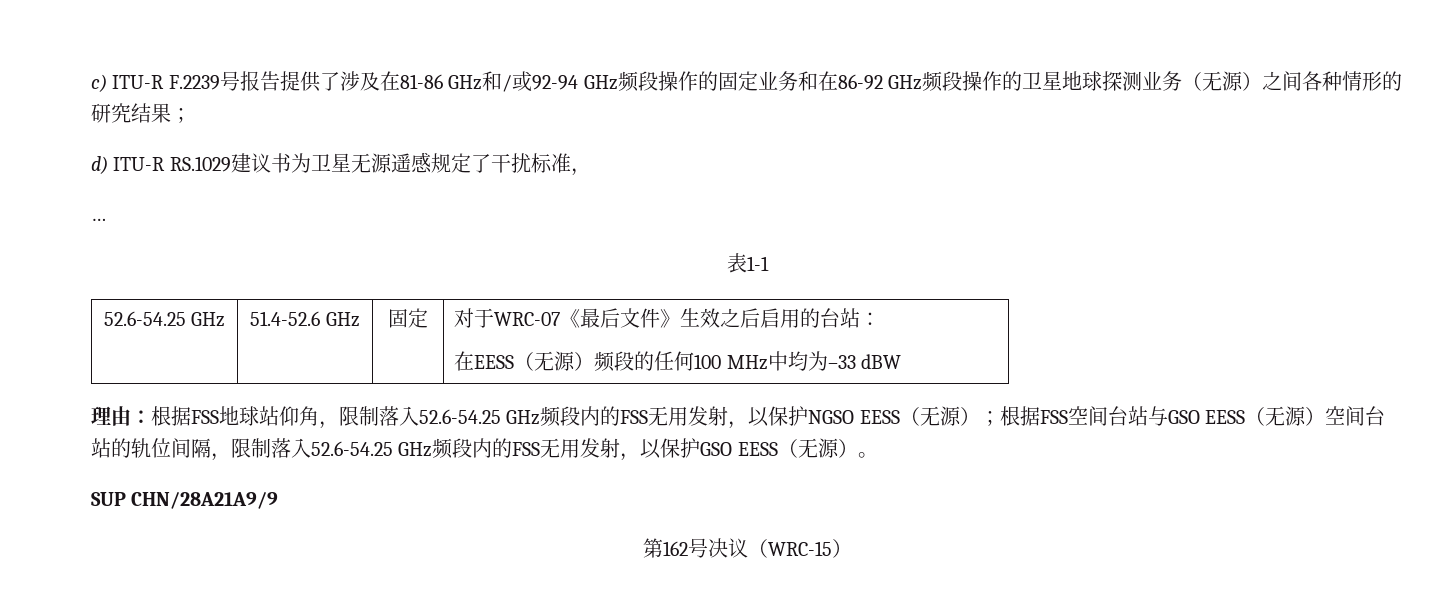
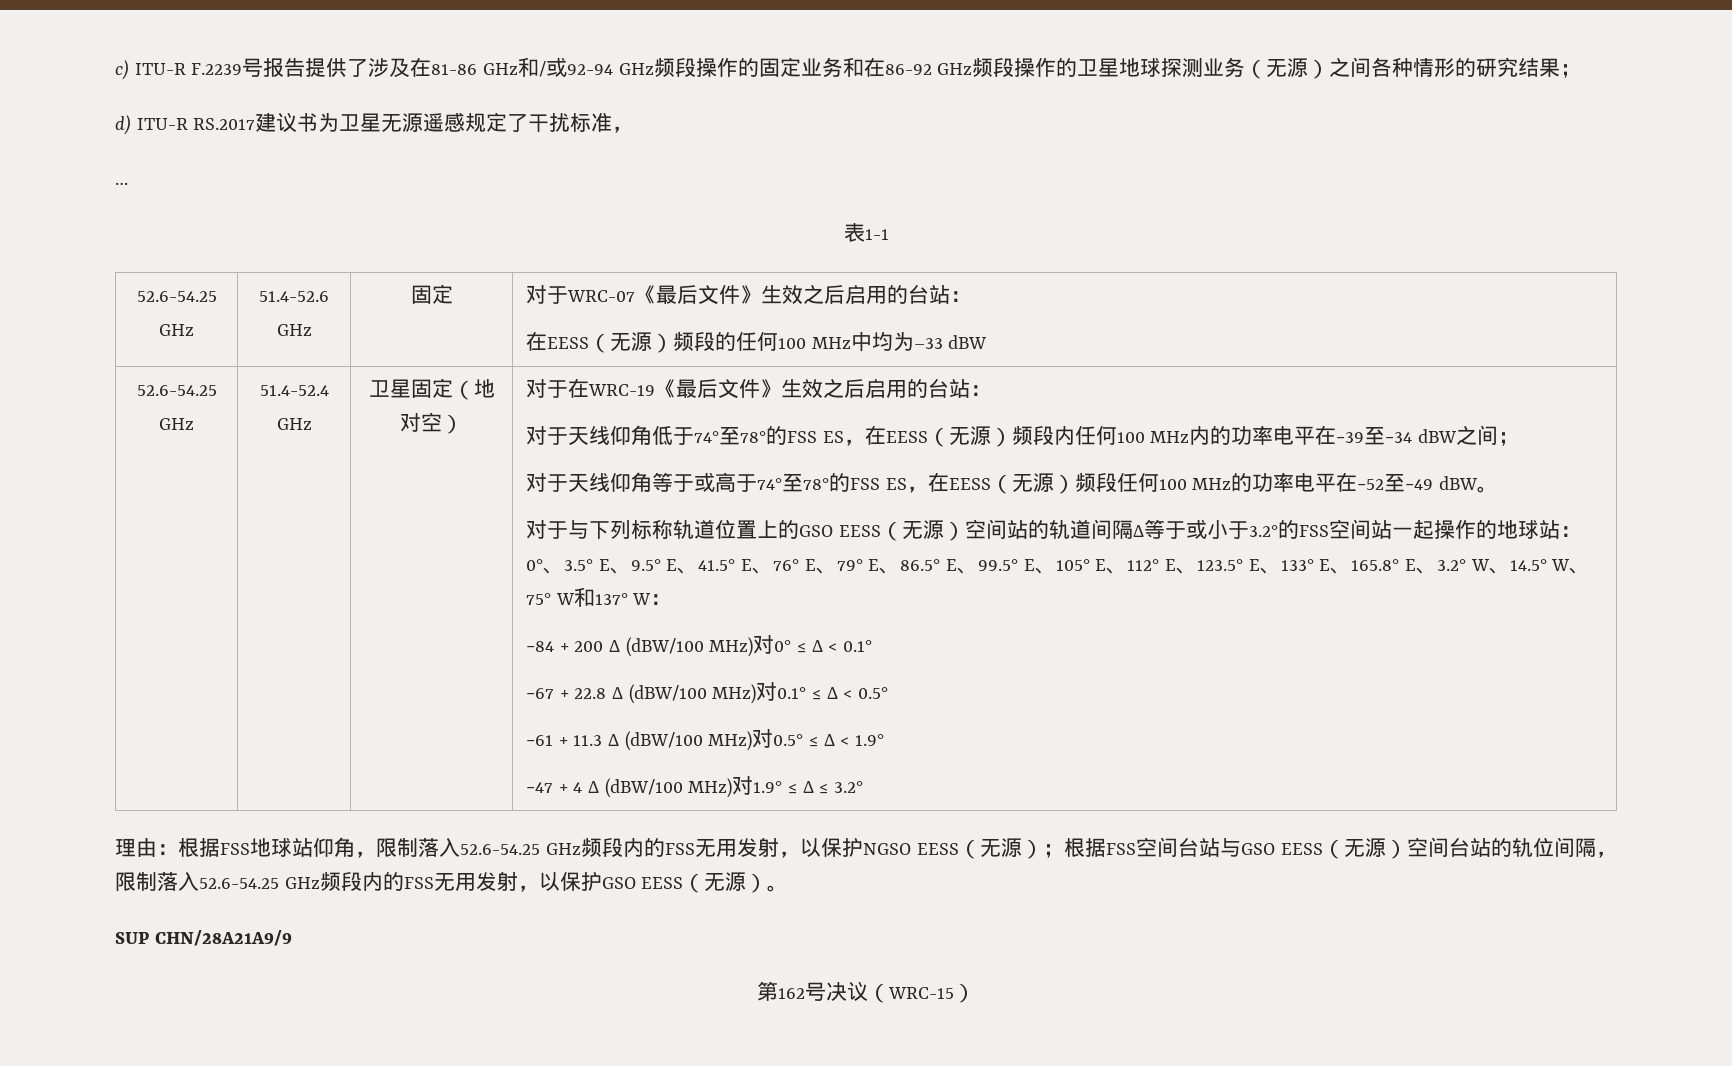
- d) ITU-R RS.1029建议书为卫星无源遥感规定了干扰标准，
+ d) ITU-R RS.2017建议书为卫星无源遥感规定了干扰标准，
+ 52.6-54.25 GHz | 51.4-52.4 GHz | 卫星固定（地对空） | 对于在WRC-19《最后文件》生效之后启用的台站：
+ 对于天线仰角低于74°至78°的FSS ES，在EESS（无源）频段内任何100 MHz内的功率电平在−39至−34 dBW之间；
+ 对于天线仰角等于或高于74°至78°的FSS ES，在EESS（无源）频段任何100 MHz的功率电平在−52至−49 dBW。
+ 对于与下列标称轨道位置上的GSO EESS（无源）空间站的轨道间隔Δ等于或小于3.2°的FSS空间站一起操作的地球站：0°、3.5° E、9.5° E、41.5° E、76° E、79° E、86.5° E、99.5° E、105° E、112° E、123.5° E、133° E、165.8° E、3.2° W、14.5° W、75° W和137° W：
+ −84 + 200 Δ (dBW/100 MHz)对0° ≤ Δ < 0.1°
+ −67 + 22.8 Δ (dBW/100 MHz)对0.1° ≤ Δ < 0.5°
+ −61 + 11.3 Δ (dBW/100 MHz)对0.5° ≤ Δ < 1.9°
+ −47 + 4 Δ (dBW/100 MHz)对1.9° ≤ Δ ≤ 3.2°

